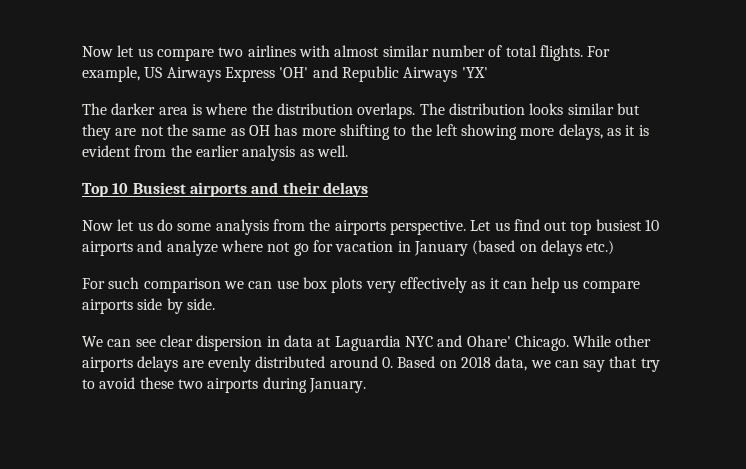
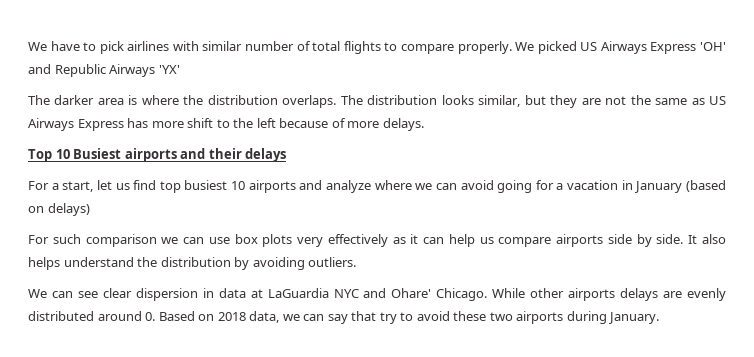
- Now let us compare two airlines with almost similar number of total flights. For example, US Airways Express 'OH' and Republic Airways 'YX'
+ We have to pick airlines with similar number of total flights to compare properly. We picked US Airways Express 'OH' and Republic Airways 'YX'
- The distribution looks similar but they are not the same as OH has more shifting to the left showing more delays, as it is evident from the earlier analysis as well.
+ The distribution looks similar, but they are not the same as US Airways Express has more shift to the left because of more delays.
- Now let us do some analysis from the airports perspective. Let us find out top busiest 10 airports and analyze where not go for vacation in January (based on delays etc.)
+ For a start, let us find top busiest 10 airports and analyze where we can avoid going for a vacation in January (based on delays)
+ It also helps understand the distribution by avoiding outliers.
- We can see clear dispersion in data at Laguardia NYC and Ohare' Chicago.
+ We can see clear dispersion in data at LaGuardia NYC and Ohare' Chicago.

